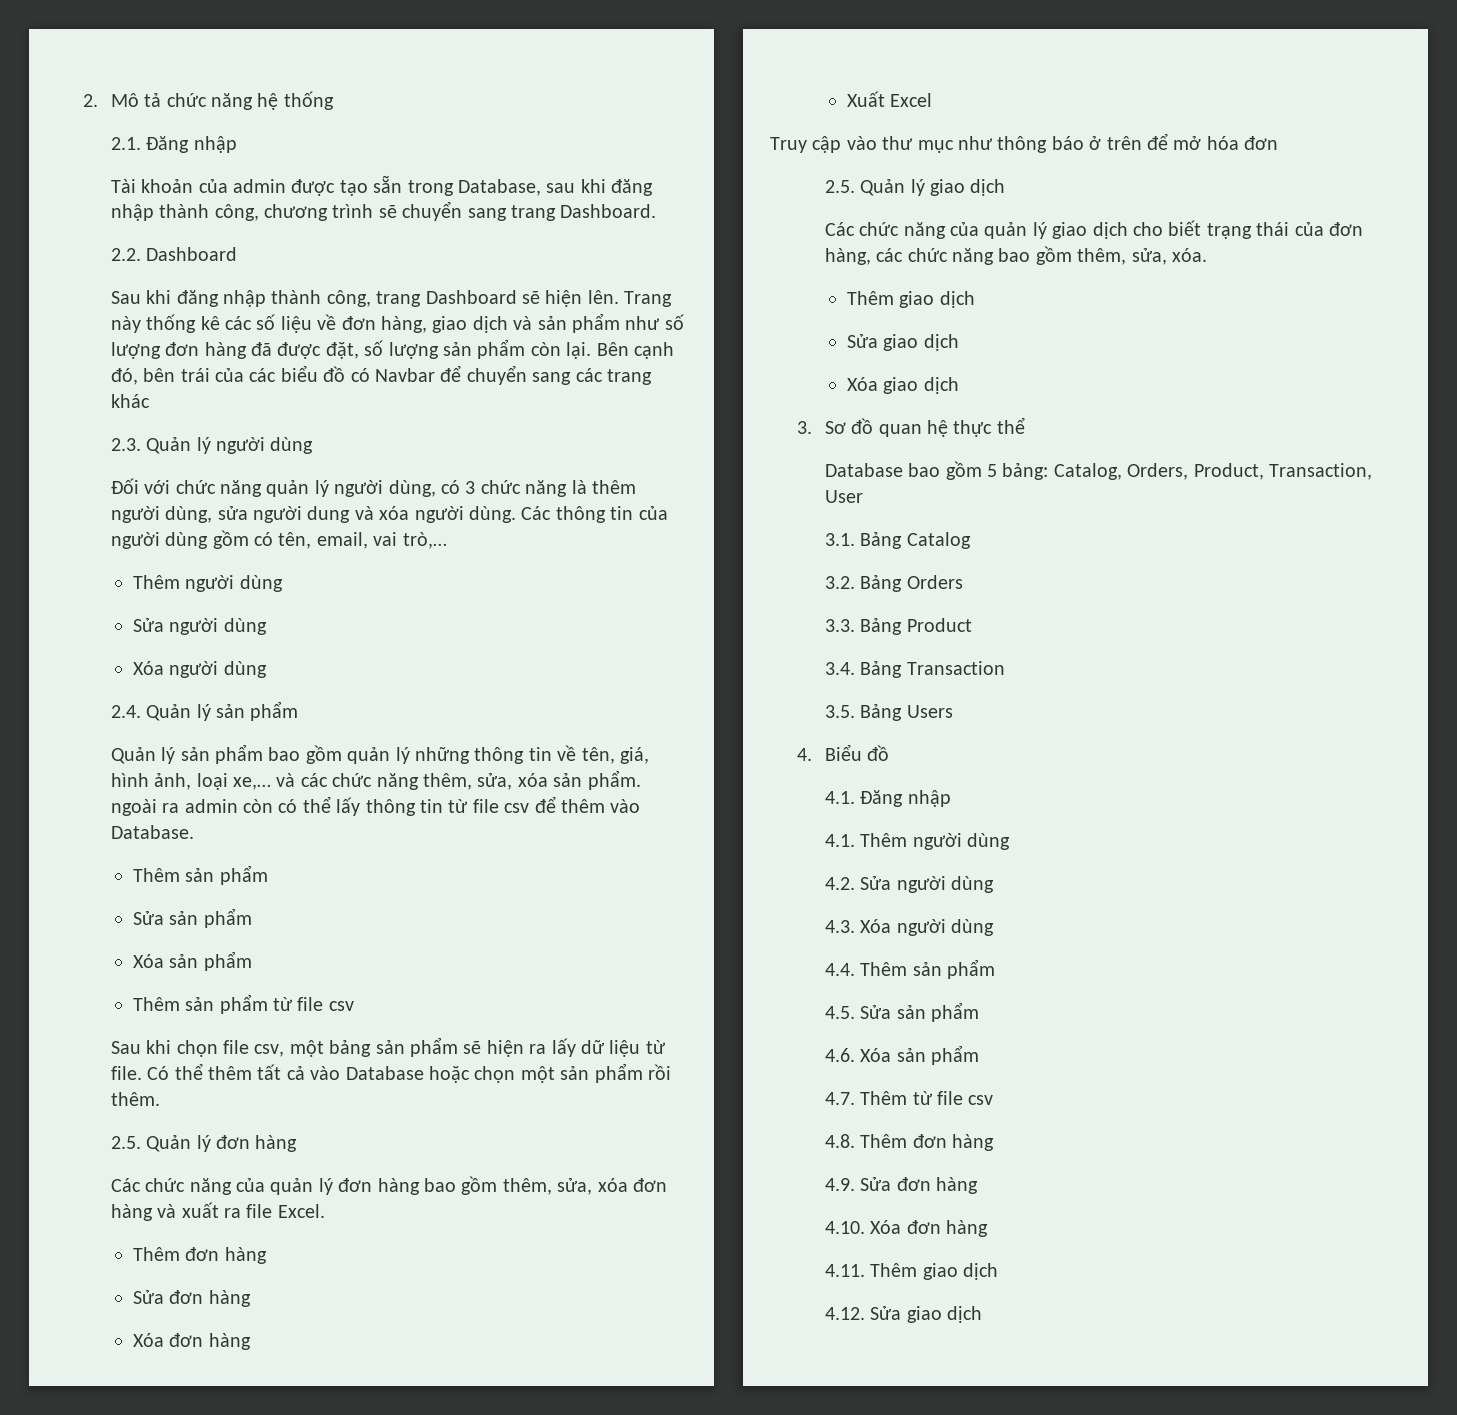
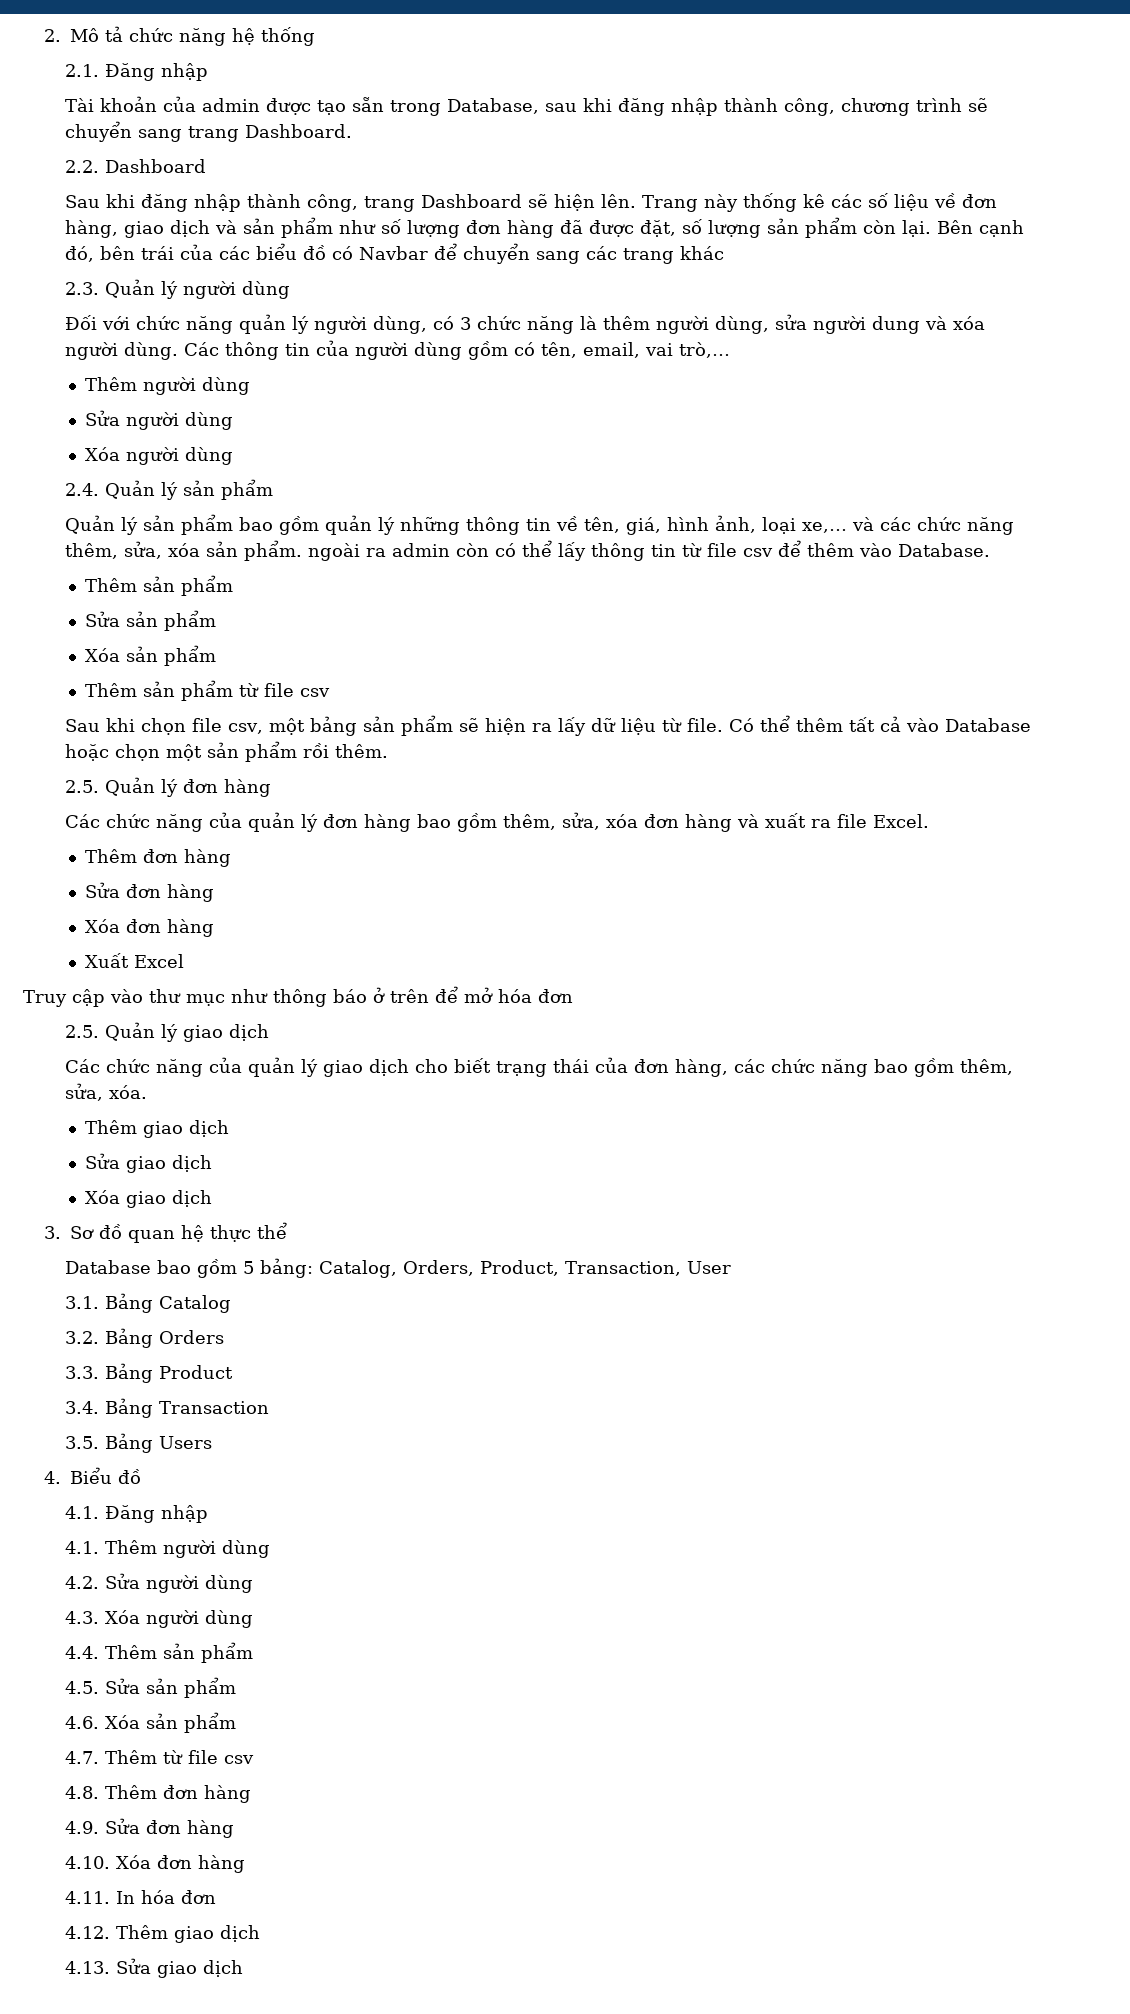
- 4.11. Thêm giao dịch
- 4.12. Sửa giao dịch
+ 4.11. In hóa đơn
+ 4.12. Thêm giao dịch
+ 4.13. Sửa giao dịch

